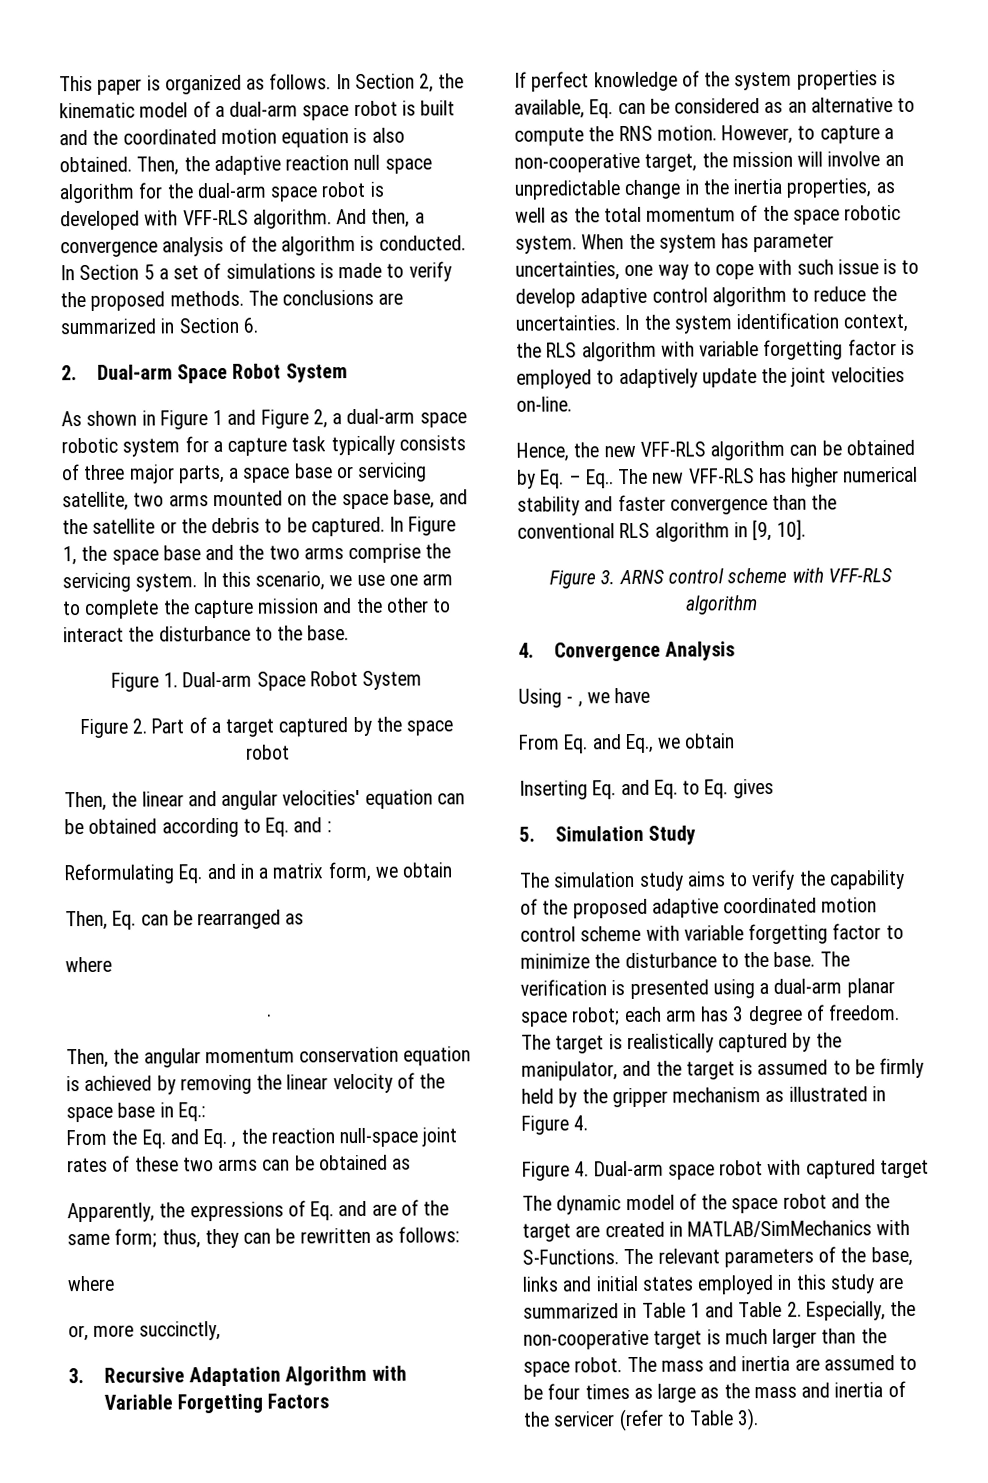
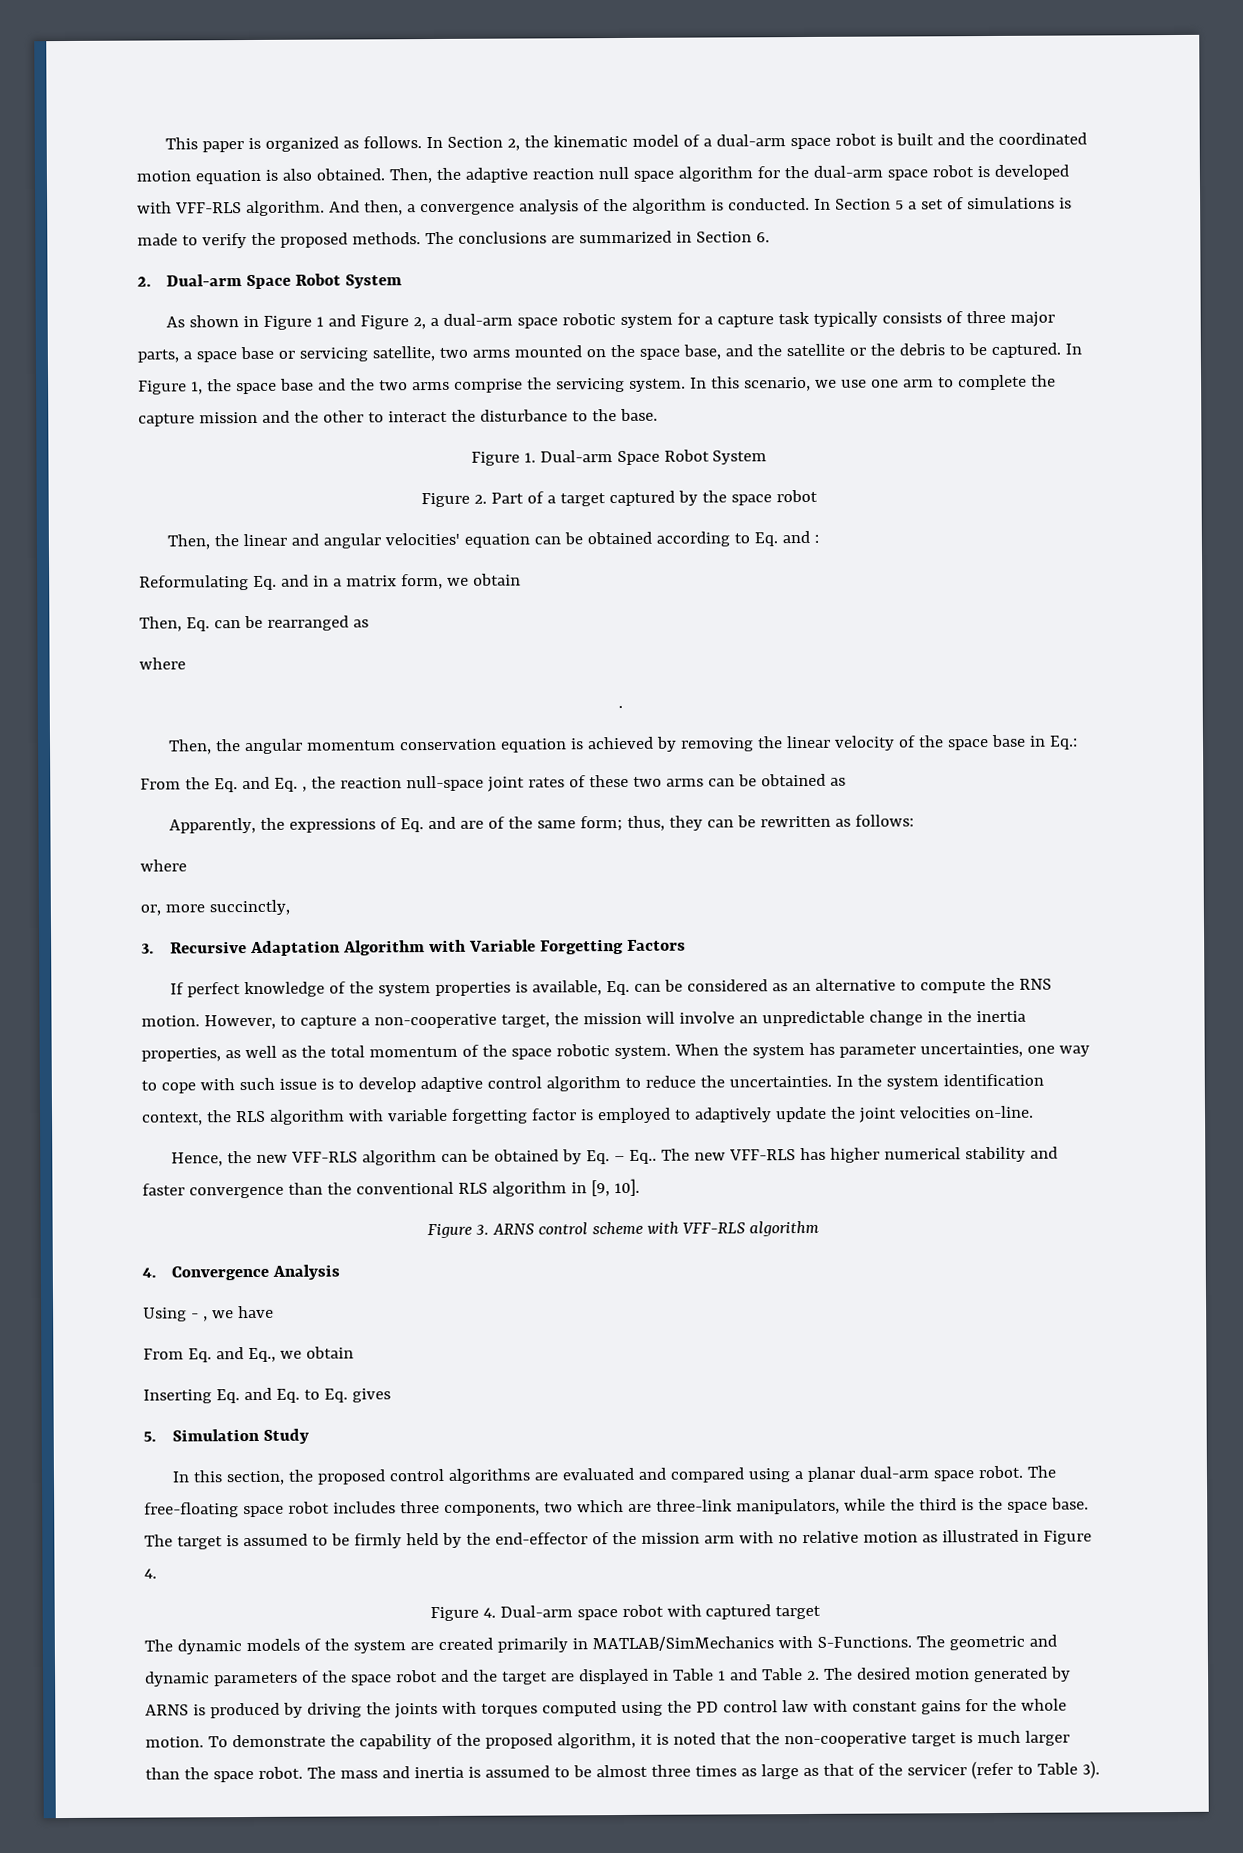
- The simulation study aims to verify the capability of the proposed adaptive coordinated motion control scheme with variable forgetting factor to minimize the disturbance to the base. The verification is presented using a dual-arm planar space robot; each arm has 3 degree of freedom. The target is realistically captured by the manipulator, and the target is assumed to be firmly held by the gripper mechanism as illustrated in Figure 4.
+ In this section, the proposed control algorithms are evaluated and compared using a planar dual-arm space robot. The free-floating space robot includes three components, two which are three-link manipulators, while the third is the space base. The target is assumed to be firmly held by the end-effector of the mission arm with no relative motion as illustrated in Figure 4.
- The dynamic model of the space robot and the target are created in MATLAB/SimMechanics with S-Functions. The relevant parameters of the base, links and initial states employed in this study are summarized in Table 1 and Table 2. Especially, the non-cooperative target is much larger than the space robot.
+ The dynamic models of the system are created primarily in MATLAB/SimMechanics with S-Functions. The geometric and dynamic parameters of the space robot and the target are displayed in Table 1 and Table 2. The desired motion generated by ARNS is produced by driving the joints with torques computed using the PD control law with constant gains for the whole motion. To demonstrate the capability of the proposed algorithm, it is noted that the non-cooperative target is much larger than the space robot.
- The mass and inertia are assumed to be four times as large as the mass and inertia of the servicer (refer to Table 3).
+ The mass and inertia is assumed to be almost three times as large as that of the servicer (refer to Table 3).

